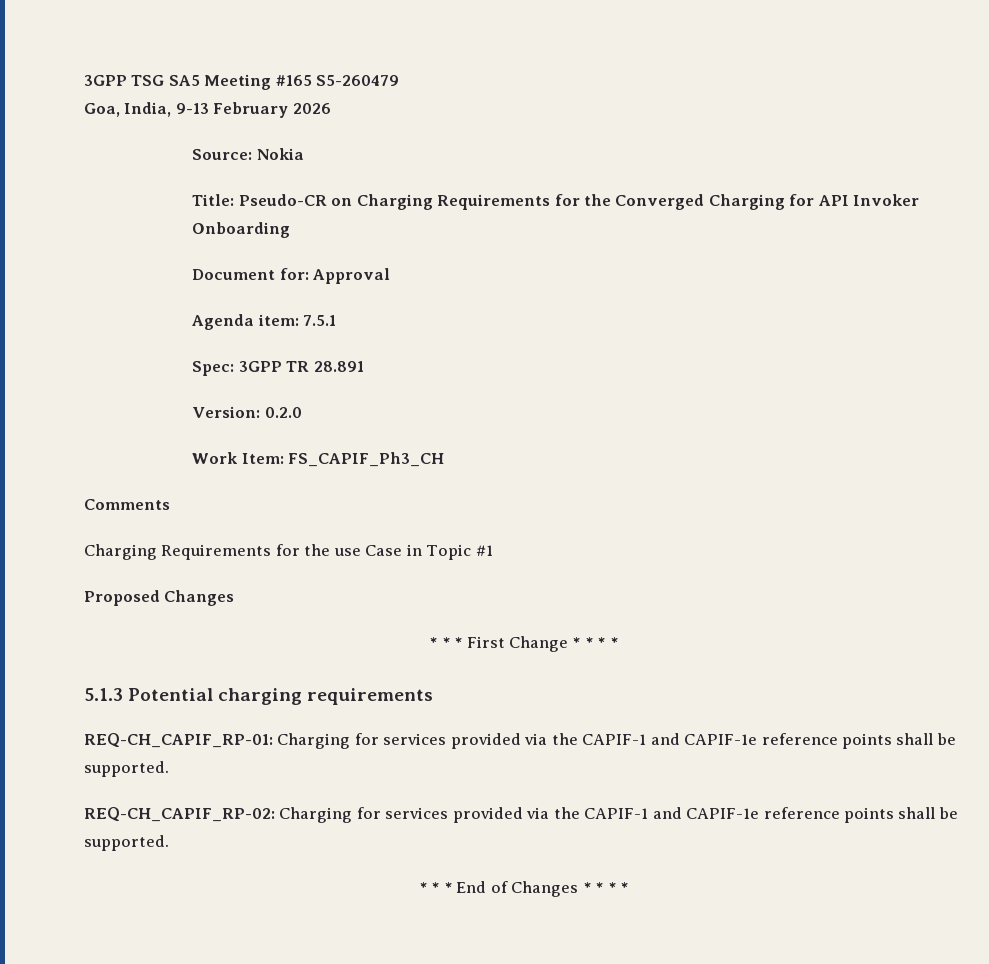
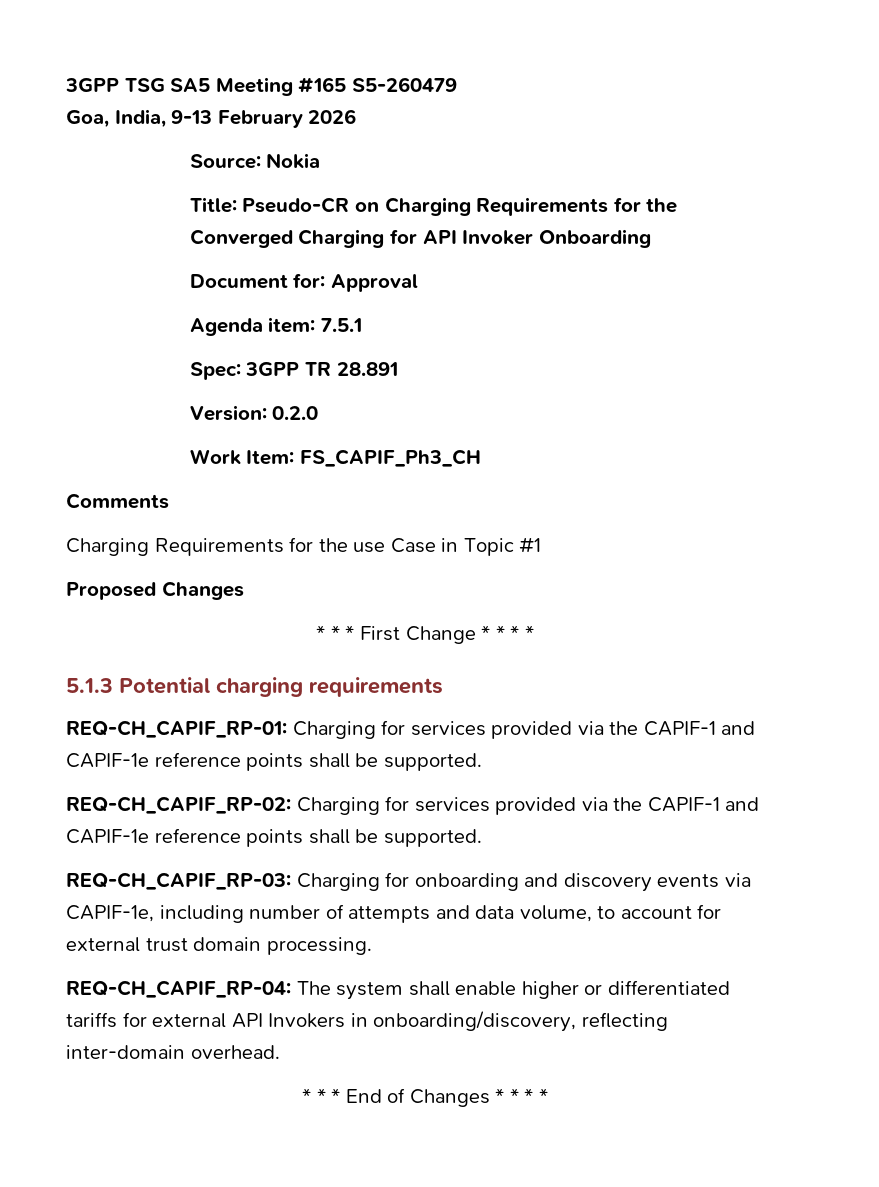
+ REQ-CH_CAPIF_RP-03: Charging for onboarding and discovery events via CAPIF-1e, including number of attempts and data volume, to account for external trust domain processing.
+ REQ-CH_CAPIF_RP-04: The system shall enable higher or differentiated tariffs for external API Invokers in onboarding/discovery, reflecting inter-domain overhead.

